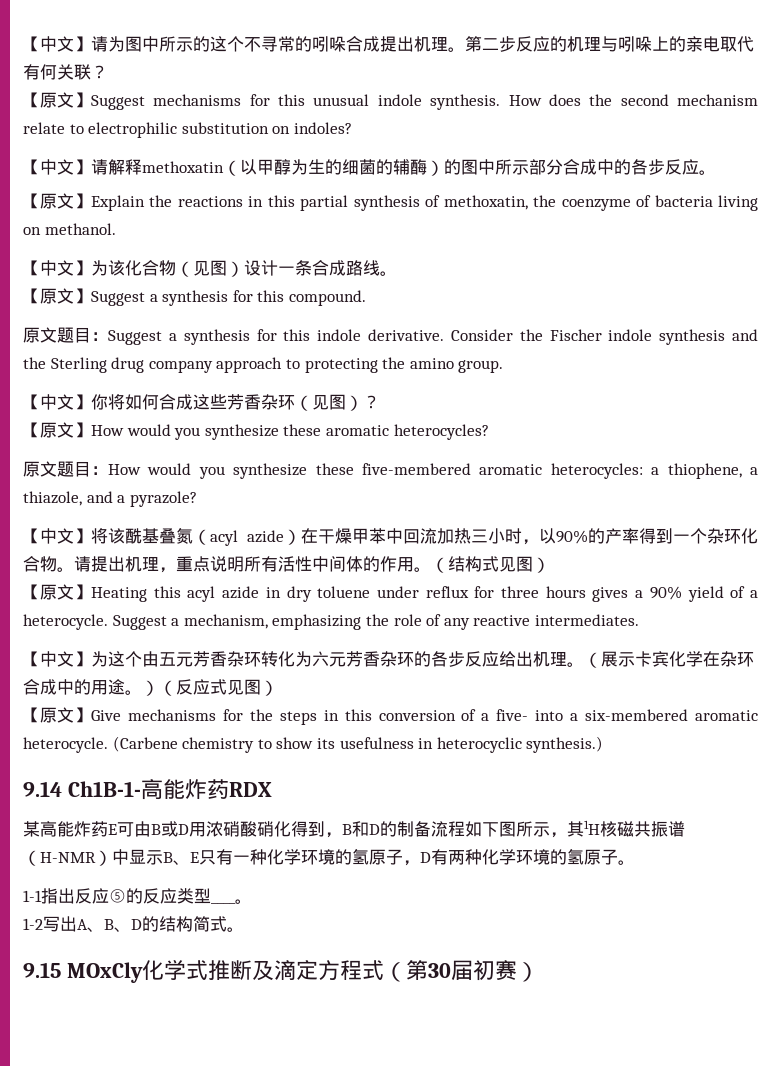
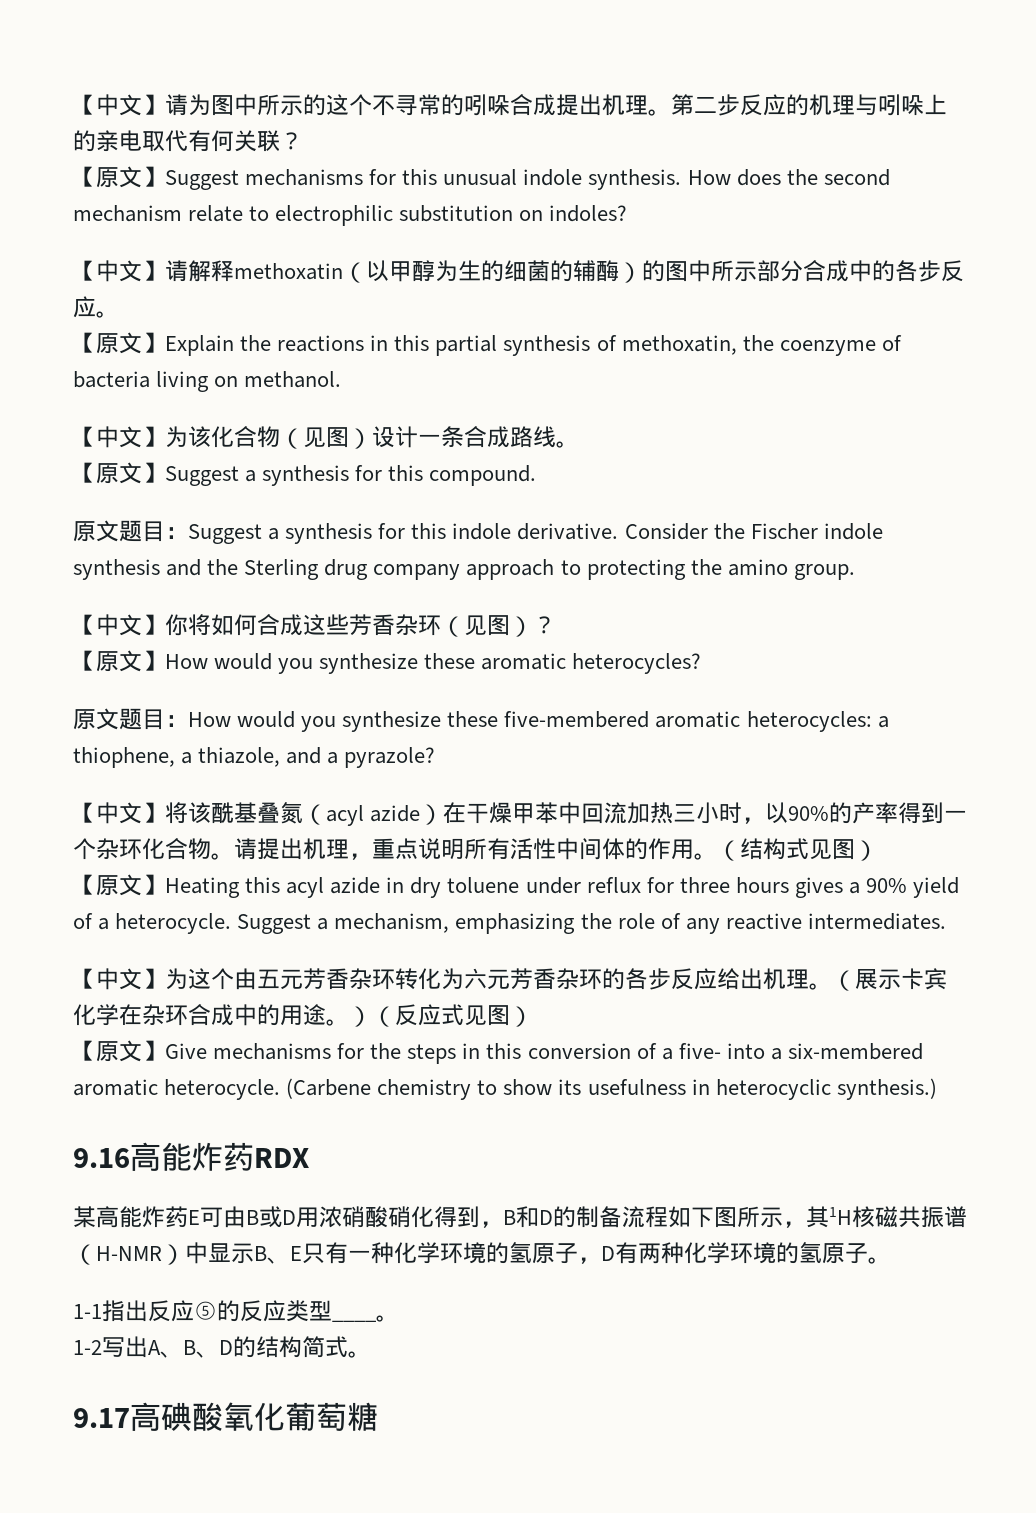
- 9.14 Ch1B-1-高能炸药RDX
+ 9.16高能炸药RDX
- 9.15 MOxCly化学式推断及滴定方程式（第30届初赛）
+ 9.17高碘酸氧化葡萄糖

